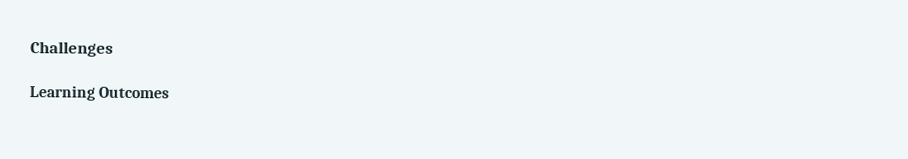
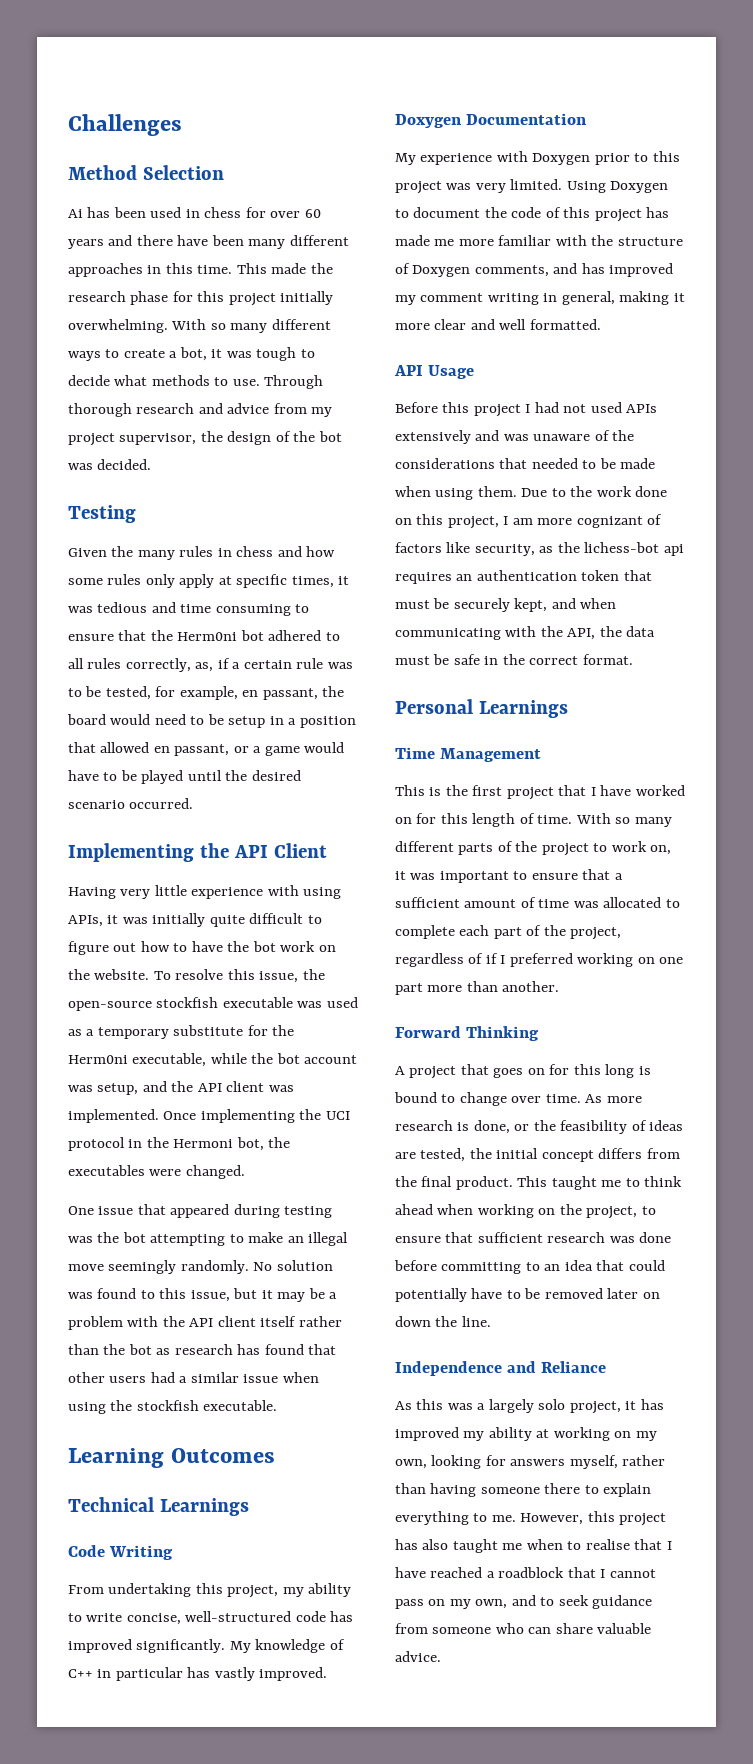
+ Method Selection
+ Ai has been used in chess for over 60 years and there have been many different approaches in this time. This made the research phase for this project initially overwhelming. With so many different ways to create a bot, it was tough to decide what methods to use. Through thorough research and advice from my project supervisor, the design of the bot was decided.
+ Testing
+ Given the many rules in chess and how some rules only apply at specific times, it was tedious and time consuming to ensure that the Herm0ni bot adhered to all rules correctly, as, if a certain rule was to be tested, for example, en passant, the board would need to be setup in a position that allowed en passant, or a game would have to be played until the desired scenario occurred.
+ Implementing the API Client
+ Having very little experience with using APIs, it was initially quite difficult to figure out how to have the bot work on the website. To resolve this issue, the open-source stockfish executable was used as a temporary substitute for the Herm0ni executable, while the bot account was setup, and the API client was implemented. Once implementing the UCI protocol in the Hermoni bot, the executables were changed.
+ One issue that appeared during testing was the bot attempting to make an illegal move seemingly randomly. No solution was found to this issue, but it may be a problem with the API client itself rather than the bot as research has found that other users had a similar issue when using the stockfish executable.
  Learning Outcomes
+ Technical Learnings
+ Code Writing
+ From undertaking this project, my ability to write concise, well-structured code has improved significantly. My knowledge of C++ in particular has vastly improved.
+ Doxygen Documentation
+ My experience with Doxygen prior to this project was very limited. Using Doxygen to document the code of this project has made me more familiar with the structure of Doxygen comments, and has improved my comment writing in general, making it more clear and well formatted.
+ API Usage
+ Before this project I had not used APIs extensively and was unaware of the considerations that needed to be made when using them. Due to the work done on this project, I am more cognizant of factors like security, as the lichess-bot api requires an authentication token that must be securely kept, and when communicating with the API, the data must be safe in the correct format.
+ Personal Learnings
+ Time Management
+ This is the first project that I have worked on for this length of time. With so many different parts of the project to work on, it was important to ensure that a sufficient amount of time was allocated to complete each part of the project, regardless of if I preferred working on one part more than another.
+ Forward Thinking
+ A project that goes on for this long is bound to change over time. As more research is done, or the feasibility of ideas are tested, the initial concept differs from the final product. This taught me to think ahead when working on the project, to ensure that sufficient research was done before committing to an idea that could potentially have to be removed later on down the line.
+ Independence and Reliance
+ As this was a largely solo project, it has improved my ability at working on my own, looking for answers myself, rather than having someone there to explain everything to me. However, this project has also taught me when to realise that I have reached a roadblock that I cannot pass on my own, and to seek guidance from someone who can share valuable advice.

